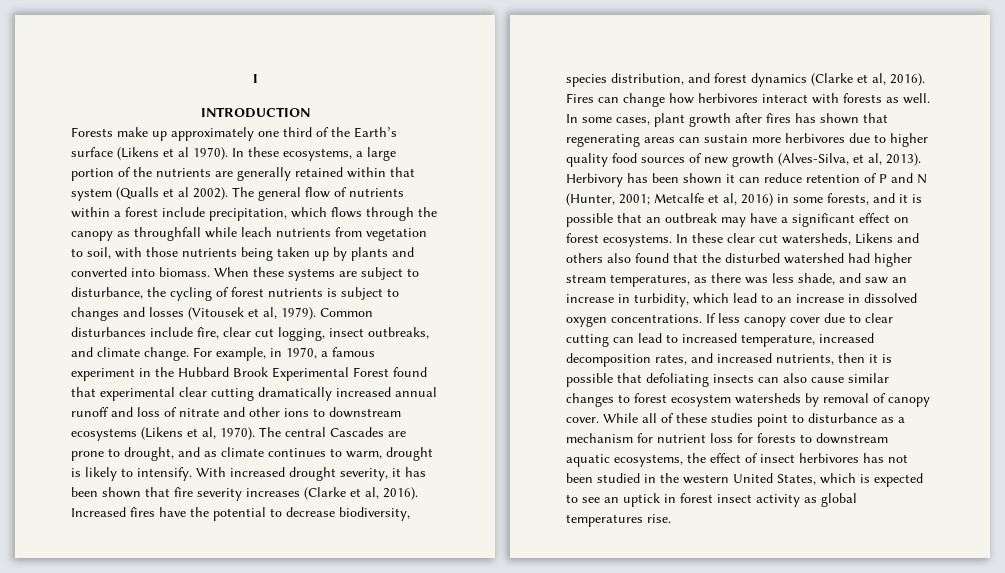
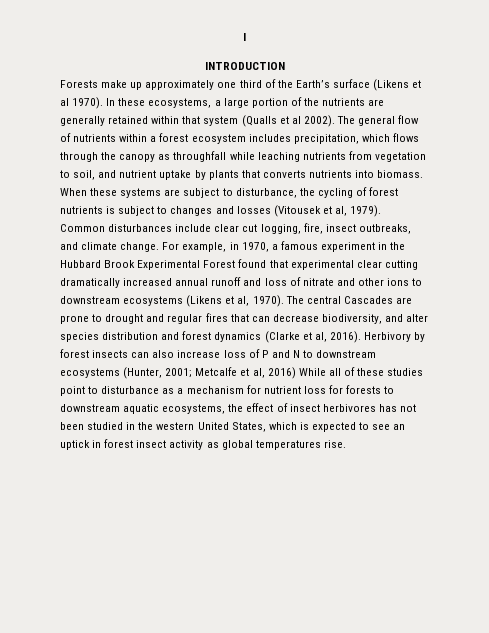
- The general flow of nutrients within a forest include precipitation, which flows through the canopy as throughfall while leach nutrients from vegetation to soil, with those nutrients being taken up by plants and converted into biomass.
+ The general flow of nutrients within a forest ecosystem includes precipitation, which flows through the canopy as throughfall while leaching nutrients from vegetation to soil, and nutrient uptake by plants that converts nutrients into biomass.
- Common disturbances include fire, clear cut logging, insect outbreaks, and climate change.
+ Common disturbances include clear cut logging, fire, insect outbreaks, and climate change.
- The central Cascades are prone to drought, and as climate continues to warm, drought is likely to intensify. With increased drought severity, it has been shown that fire severity increases (Clarke et al, 2016). Increased fires have the potential to decrease biodiversity, species distribution, and forest dynamics (Clarke et al, 2016).
+ The central Cascades are prone to drought and regular fires that can decrease biodiversity, and alter species distribution and forest dynamics (Clarke et al, 2016).
- Fires can change how herbivores interact with forests as well. In some cases, plant growth after fires has shown that regenerating areas can sustain more herbivores due to higher quality food sources of new growth (Alves-Silva, et al, 2013). Herbivory has been shown it can reduce retention of P and N (Hunter, 2001; Metcalfe et al, 2016) in some forests, and it is possible that an outbreak may have a significant effect on forest ecosystems. In these clear cut watersheds, Likens and others also found that the disturbed watershed had higher stream temperatures, as there was less shade, and saw an increase in turbidity, which lead to an increase in dissolved oxygen concentrations. If less canopy cover due to clear cutting can lead to increased temperature, increased decomposition rates, and increased nutrients, then it is possible that defoliating insects can also cause similar changes to forest ecosystem watersheds by removal of canopy cover. While all of these studies point to disturbance as a mechanism for nutrient loss for forests to downstream aquatic ecosystems, the effect of insect herbivores has not been studied in the western United States, which is expected to see an uptick in forest insect activity as global temperatures rise.
+ Herbivory by forest insects can also increase loss of P and N to downstream ecosystems (Hunter, 2001; Metcalfe et al, 2016) While all of these studies point to disturbance as a mechanism for nutrient loss for forests to downstream aquatic ecosystems, the effect of insect herbivores has not been studied in the western United States, which is expected to see an uptick in forest insect activity as global temperatures rise.

